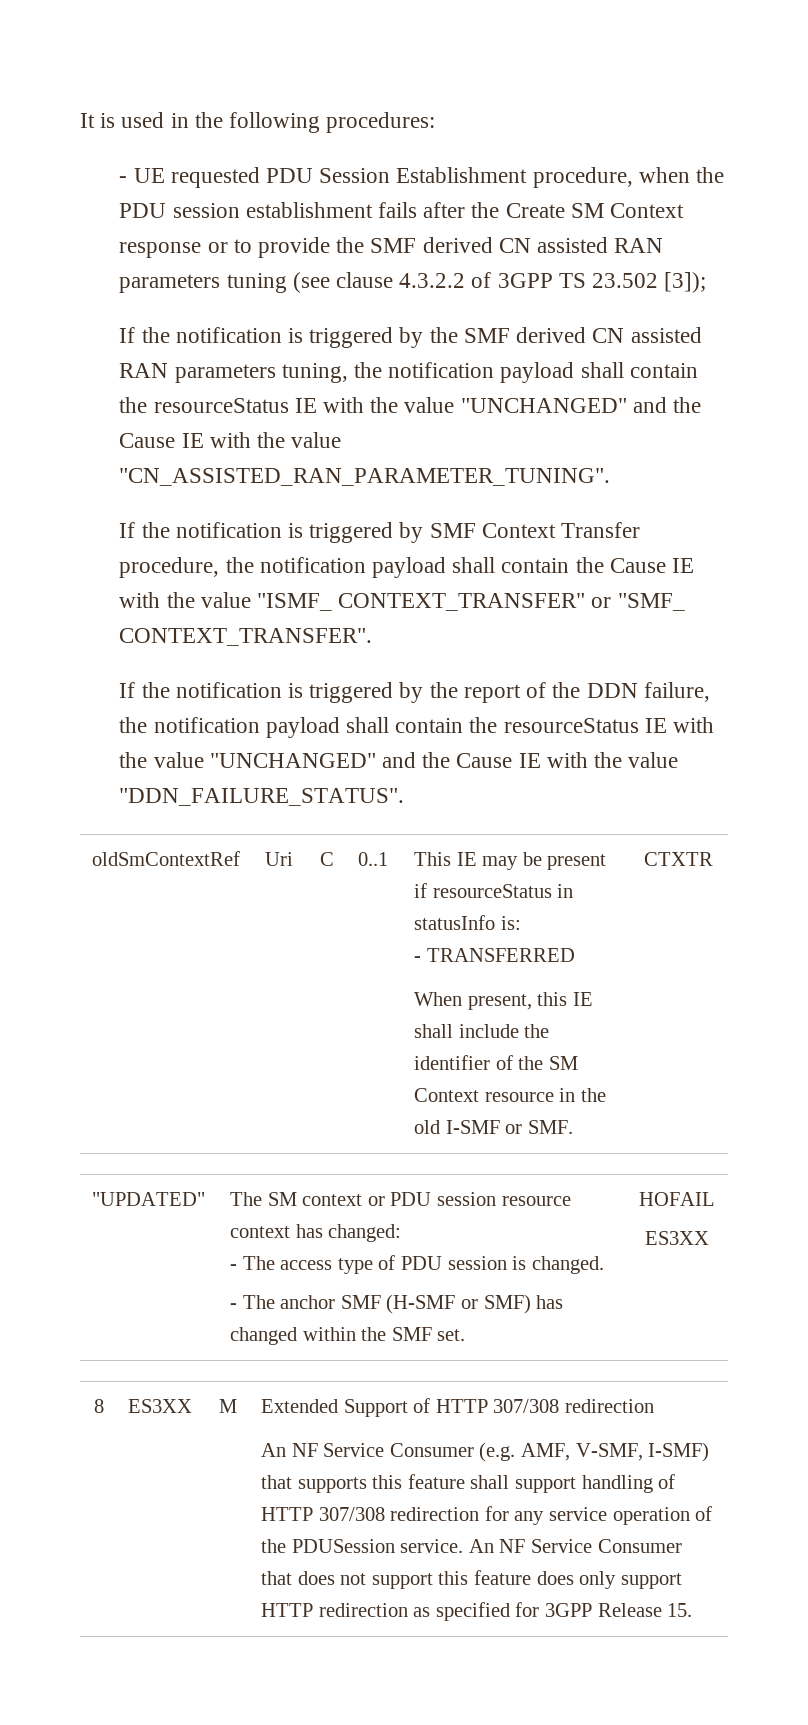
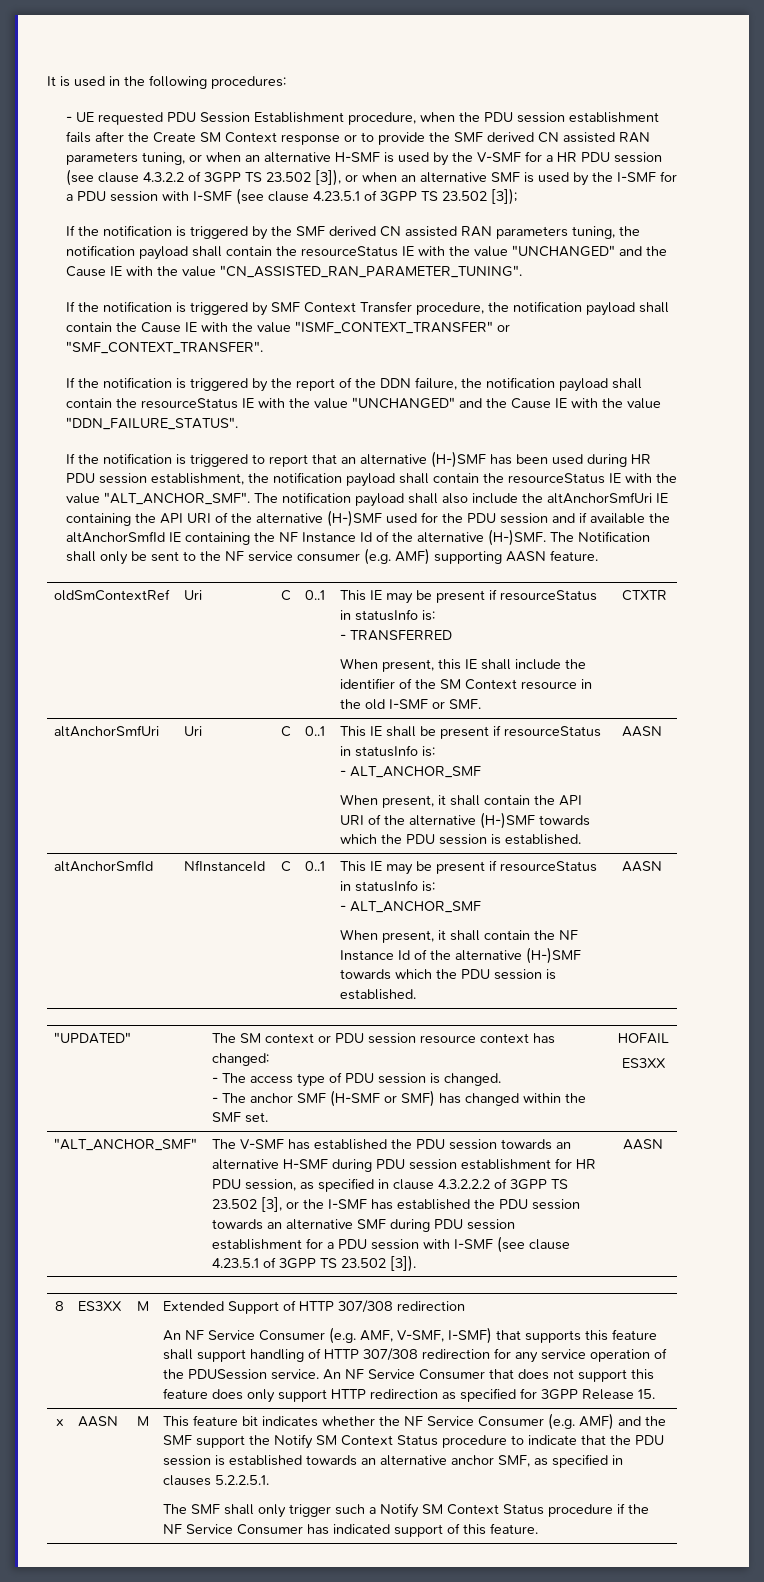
- - UE requested PDU Session Establishment procedure, when the PDU session establishment fails after the Create SM Context response or to provide the SMF derived CN assisted RAN parameters tuning (see clause 4.3.2.2 of 3GPP TS 23.502 [3]);
+ - UE requested PDU Session Establishment procedure, when the PDU session establishment fails after the Create SM Context response or to provide the SMF derived CN assisted RAN parameters tuning, or when an alternative H-SMF is used by the V-SMF for a HR PDU session (see clause 4.3.2.2 of 3GPP TS 23.502 [3]), or when an alternative SMF is used by the I-SMF for a PDU session with I-SMF (see clause 4.23.5.1 of 3GPP TS 23.502 [3]);
- If the notification is triggered by SMF Context Transfer procedure, the notification payload shall contain the Cause IE with the value "ISMF_ CONTEXT_TRANSFER" or "SMF_ CONTEXT_TRANSFER".
+ If the notification is triggered by SMF Context Transfer procedure, the notification payload shall contain the Cause IE with the value "ISMF_CONTEXT_TRANSFER" or "SMF_CONTEXT_TRANSFER".
+ If the notification is triggered to report that an alternative (H-)SMF has been used during HR PDU session establishment, the notification payload shall contain the resourceStatus IE with the value "ALT_ANCHOR_SMF". The notification payload shall also include the altAnchorSmfUri IE containing the API URI of the alternative (H-)SMF used for the PDU session and if available the altAnchorSmfId IE containing the NF Instance Id of the alternative (H-)SMF. The Notification shall only be sent to the NF service consumer (e.g. AMF) supporting AASN feature.
+ altAnchorSmfUri | Uri | C | 0..1 | This IE shall be present if resourceStatus in statusInfo is:
+ - ALT_ANCHOR_SMF
+ When present, it shall contain the API URI of the alternative (H-)SMF towards which the PDU session is established. | AASN
+ altAnchorSmfId | NfInstanceId | C | 0..1 | This IE may be present if resourceStatus in statusInfo is:
+ - ALT_ANCHOR_SMF
+ When present, it shall contain the NF Instance Id of the alternative (H-)SMF towards which the PDU session is established. | AASN
+ "ALT_ANCHOR_SMF" | The V-SMF has established the PDU session towards an alternative H-SMF during PDU session establishment for HR PDU session, as specified in clause 4.3.2.2.2 of 3GPP TS 23.502 [3], or the I-SMF has established the PDU session towards an alternative SMF during PDU session establishment for a PDU session with I-SMF (see clause 4.23.5.1 of 3GPP TS 23.502 [3]). | AASN
+ x | AASN | M | This feature bit indicates whether the NF Service Consumer (e.g. AMF) and the SMF support the Notify SM Context Status procedure to indicate that the PDU session is established towards an alternative anchor SMF, as specified in clauses 5.2.2.5.1.
+ The SMF shall only trigger such a Notify SM Context Status procedure if the NF Service Consumer has indicated support of this feature.

